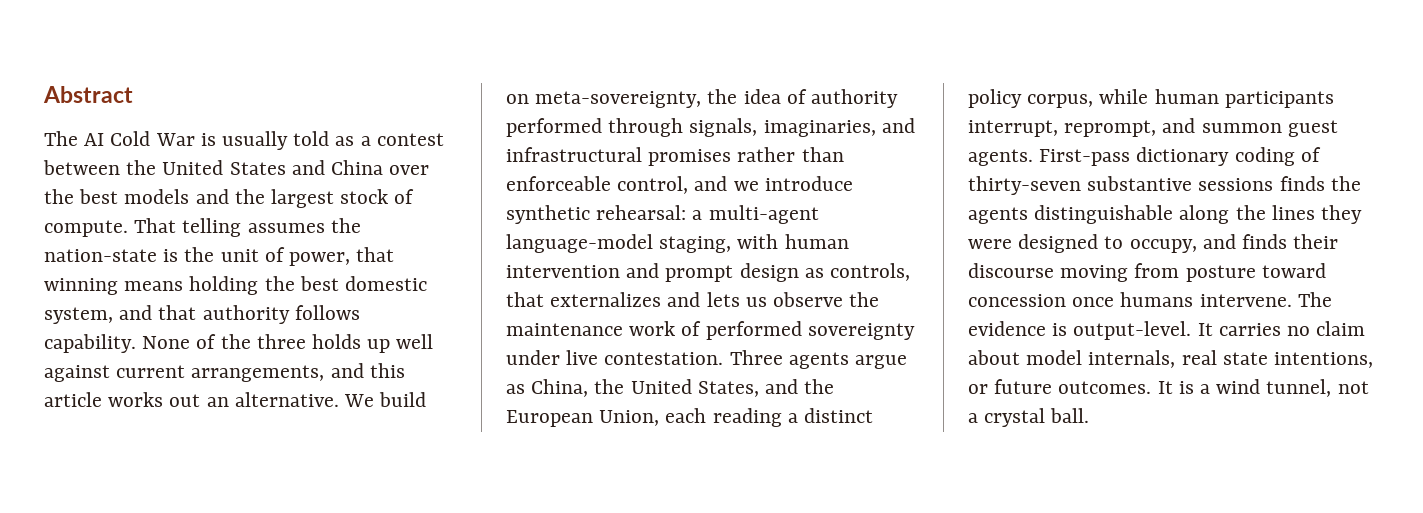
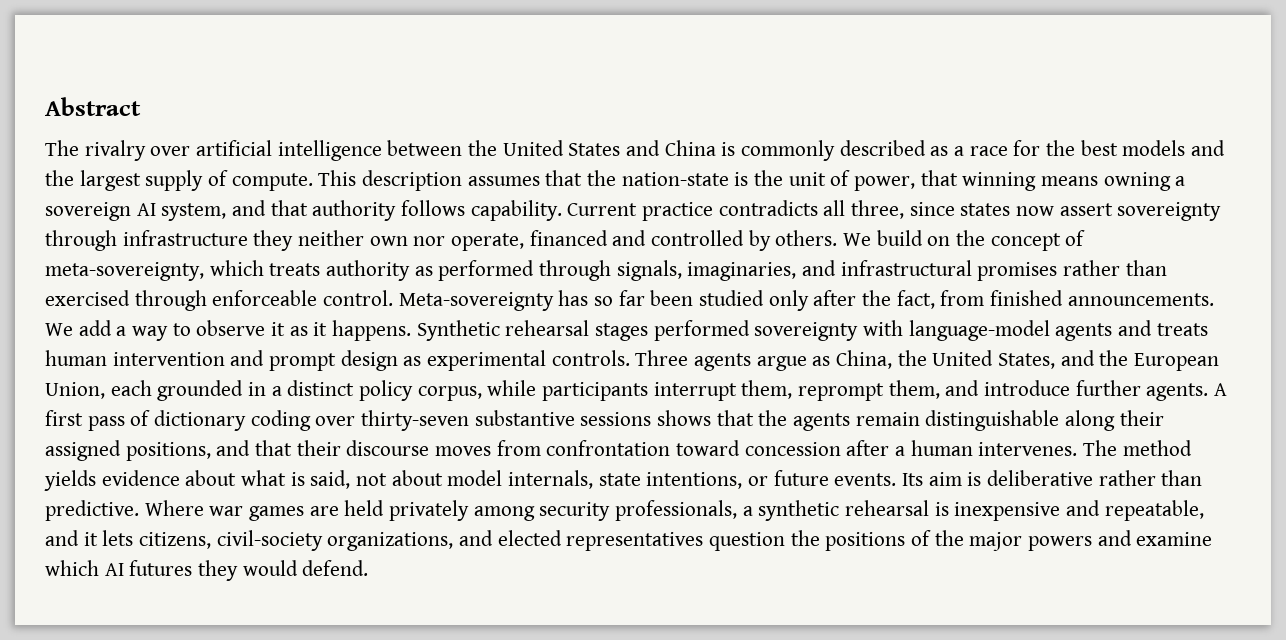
- The AI Cold War is usually told as a contest between the United States and China over the best models and the largest stock of compute.
+ The rivalry over artificial intelligence between the United States and China is commonly described as a race for the best models and the largest supply of compute.
- That telling assumes the nation-state is the unit of power, that winning means holding the best domestic system, and that authority follows capability.
+ This description assumes that the nation-state is the unit of power, that winning means owning a sovereign AI system, and that authority follows capability.
- None of the three holds up well against current arrangements, and this article works out an alternative. We build on meta-sovereignty, the idea of authority performed through signals, imaginaries, and infrastructural promises rather than enforceable control, and we introduce synthetic rehearsal: a multi-agent language-model staging, with human intervention and prompt design as controls, that externalizes and lets us observe the maintenance work of performed sovereignty under live contestation.
+ Current practice contradicts all three, since states now assert sovereignty through infrastructure they neither own nor operate, financed and controlled by others. We build on the concept of meta-sovereignty, which treats authority as performed through signals, imaginaries, and infrastructural promises rather than exercised through enforceable control. Meta-sovereignty has so far been studied only after the fact, from finished announcements. We add a way to observe it as it happens. Synthetic rehearsal stages performed sovereignty with language-model agents and treats human intervention and prompt design as experimental controls.
- Three agents argue as China, the United States, and the European Union, each reading a distinct policy corpus, while human participants interrupt, reprompt, and summon guest agents. First-pass dictionary coding of thirty-seven substantive sessions finds the agents distinguishable along the lines they were designed to occupy, and finds their discourse moving from posture toward concession once humans intervene. The evidence is output-level. It carries no claim about model internals, real state intentions, or future outcomes. It is a wind tunnel, not a crystal ball.
+ Three agents argue as China, the United States, and the European Union, each grounded in a distinct policy corpus, while participants interrupt them, reprompt them, and introduce further agents. A first pass of dictionary coding over thirty-seven substantive sessions shows that the agents remain distinguishable along their assigned positions, and that their discourse moves from confrontation toward concession after a human intervenes. The method yields evidence about what is said, not about model internals, state intentions, or future events. Its aim is deliberative rather than predictive. Where war games are held privately among security professionals, a synthetic rehearsal is inexpensive and repeatable, and it lets citizens, civil-society organizations, and elected representatives question the positions of the major powers and examine which AI futures they would defend.

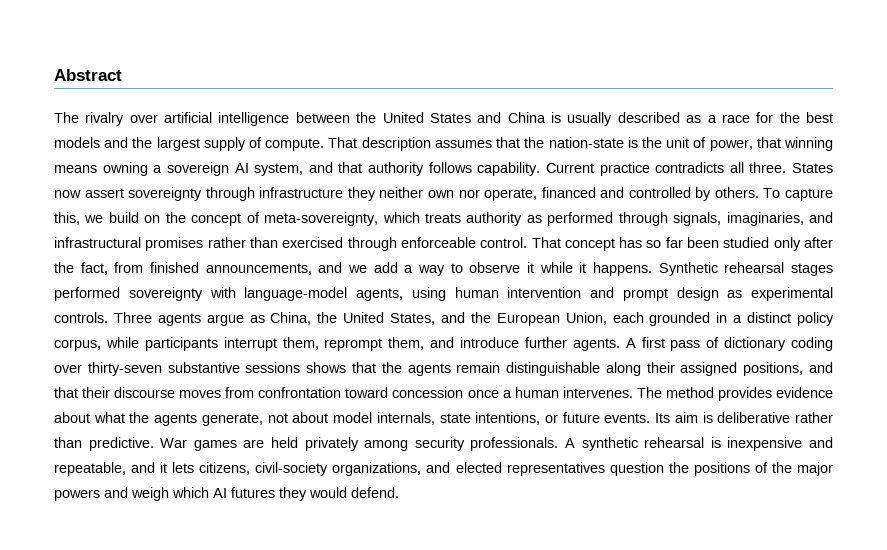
- The rivalry over artificial intelligence between the United States and China is commonly described as a race for the best models and the largest supply of compute.
+ The rivalry over artificial intelligence between the United States and China is usually described as a race for the best models and the largest supply of compute.
- This description assumes that the nation-state is the unit of power, that winning means owning a sovereign AI system, and that authority follows capability.
+ That description assumes that the nation-state is the unit of power, that winning means owning a sovereign AI system, and that authority follows capability.
- Current practice contradicts all three, since states now assert sovereignty through infrastructure they neither own nor operate, financed and controlled by others.
+ Current practice contradicts all three. States now assert sovereignty through infrastructure they neither own nor operate, financed and controlled by others.
- We build on the concept of meta-sovereignty, which treats authority as performed through signals, imaginaries, and infrastructural promises rather than exercised through enforceable control.
+ To capture this, we build on the concept of meta-sovereignty, which treats authority as performed through signals, imaginaries, and infrastructural promises rather than exercised through enforceable control.
- Meta-sovereignty has so far been studied only after the fact, from finished announcements. We add a way to observe it as it happens.
+ That concept has so far been studied only after the fact, from finished announcements, and we add a way to observe it while it happens.
- Synthetic rehearsal stages performed sovereignty with language-model agents and treats human intervention and prompt design as experimental controls.
+ Synthetic rehearsal stages performed sovereignty with language-model agents, using human intervention and prompt design as experimental controls.
- A first pass of dictionary coding over thirty-seven substantive sessions shows that the agents remain distinguishable along their assigned positions, and that their discourse moves from confrontation toward concession after a human intervenes.
+ A first pass of dictionary coding over thirty-seven substantive sessions shows that the agents remain distinguishable along their assigned positions, and that their discourse moves from confrontation toward concession once a human intervenes.
- The method yields evidence about what is said, not about model internals, state intentions, or future events.
+ The method provides evidence about what the agents generate, not about model internals, state intentions, or future events.
- Where war games are held privately among security professionals, a synthetic rehearsal is inexpensive and repeatable, and it lets citizens, civil-society organizations, and elected representatives question the positions of the major powers and examine which AI futures they would defend.
+ War games are held privately among security professionals. A synthetic rehearsal is inexpensive and repeatable, and it lets citizens, civil-society organizations, and elected representatives question the positions of the major powers and weigh which AI futures they would defend.

